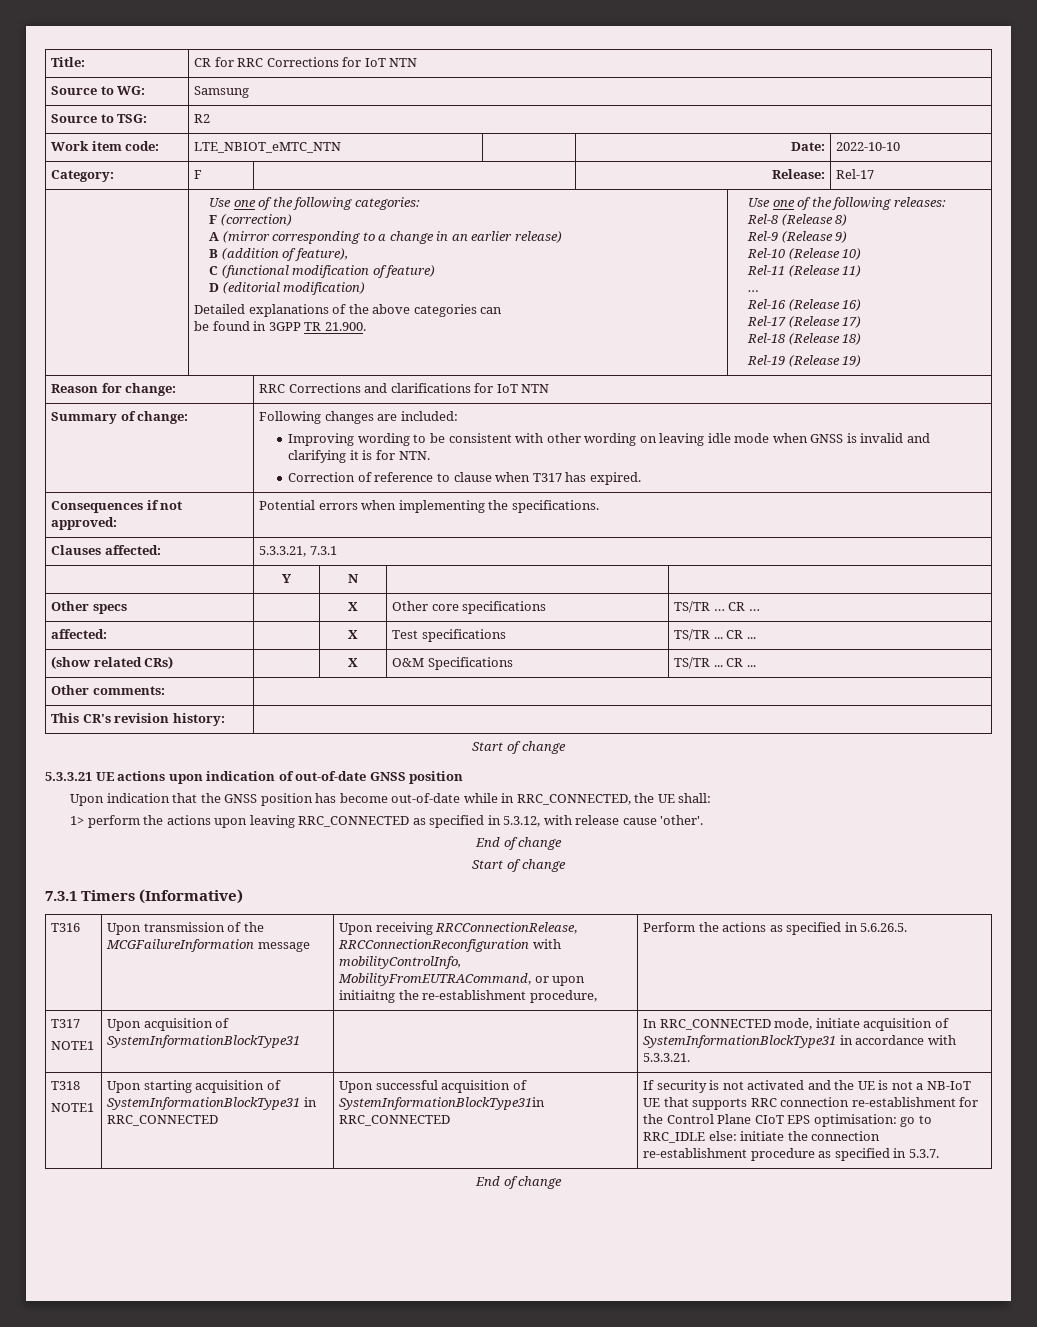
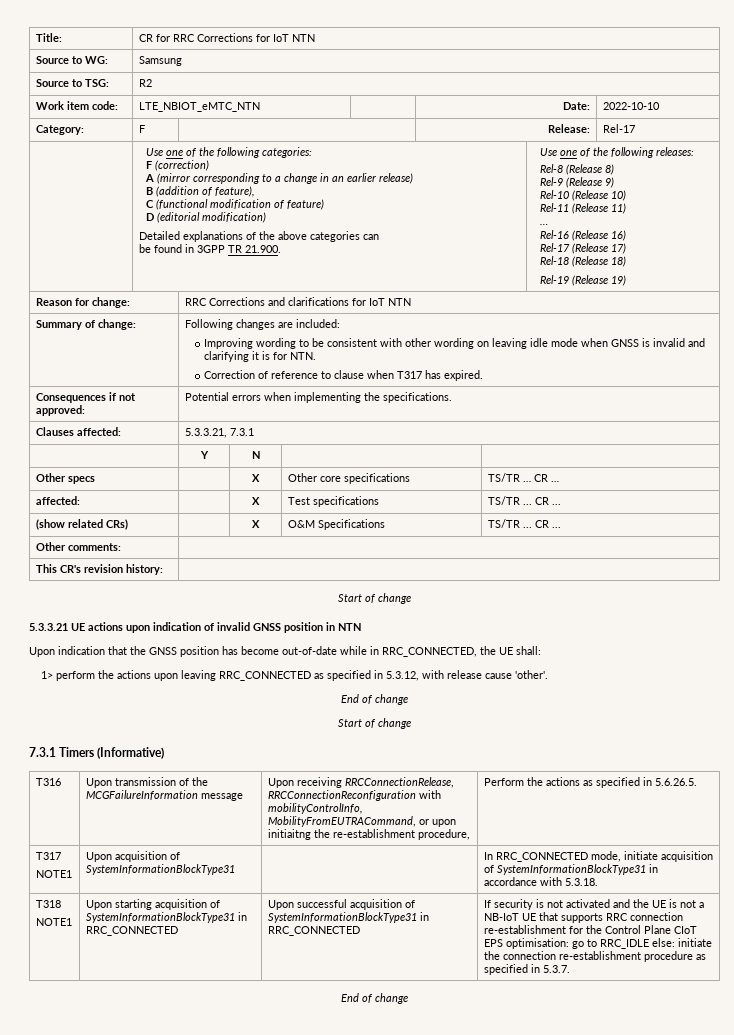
- 5.3.3.21 UE actions upon indication of out-of-date GNSS position
+ 5.3.3.21 UE actions upon indication of invalid GNSS position in NTN
  T316 | Upon transmission of the MCGFailureInformation message | Upon receiving RRCConnectionRelease, RRCConnectionReconfiguration with mobilityControlInfo, MobilityFromEUTRACommand, or upon initiaitng the re-establishment procedure, | Perform the actions as specified in 5.6.26.5.
  T317
- NOTE1 | Upon acquisition of SystemInformationBlockType31 | | In RRC_CONNECTED mode, initiate acquisition of SystemInformationBlockType31 in accordance with 5.3.3.21.
+ NOTE1 | Upon acquisition of SystemInformationBlockType31 | | In RRC_CONNECTED mode, initiate acquisition of SystemInformationBlockType31 in accordance with 5.3.18.
- Upon successful acquisition of SystemInformationBlockType31in RRC_CONNECTED
+ Upon successful acquisition of SystemInformationBlockType31 in RRC_CONNECTED

